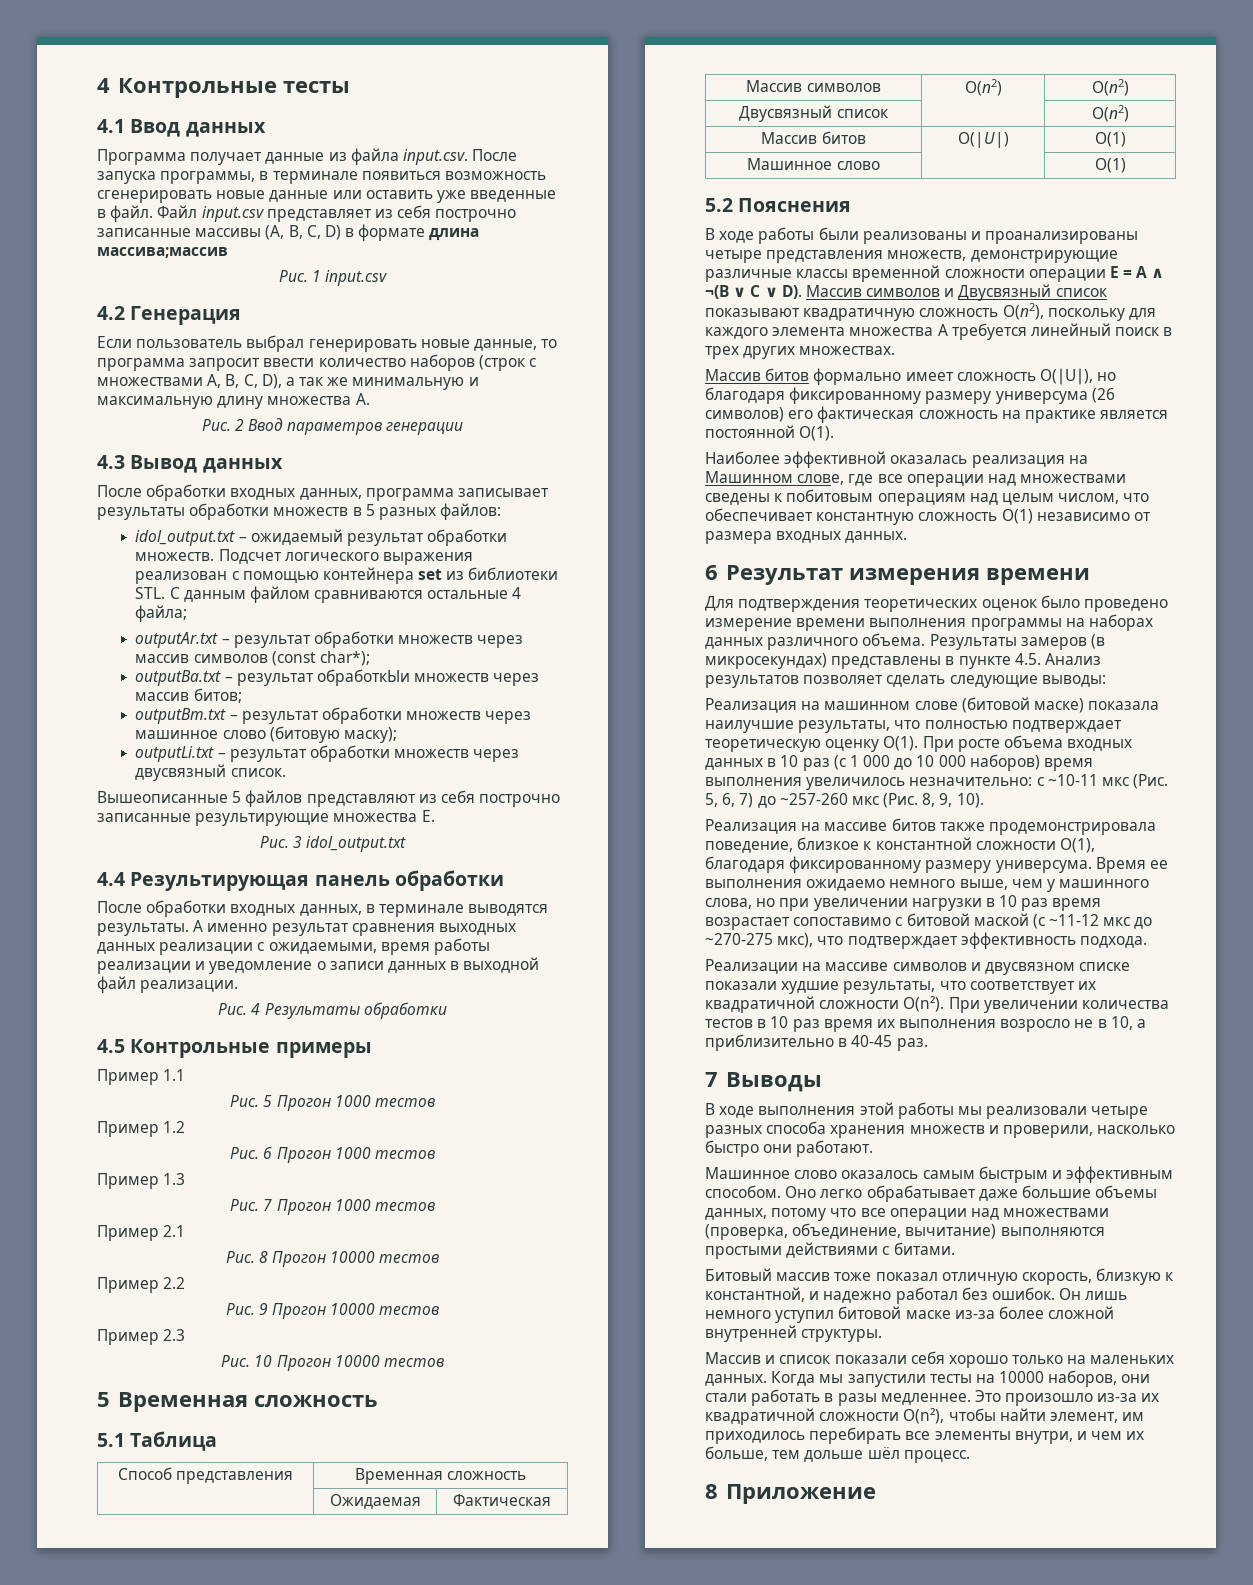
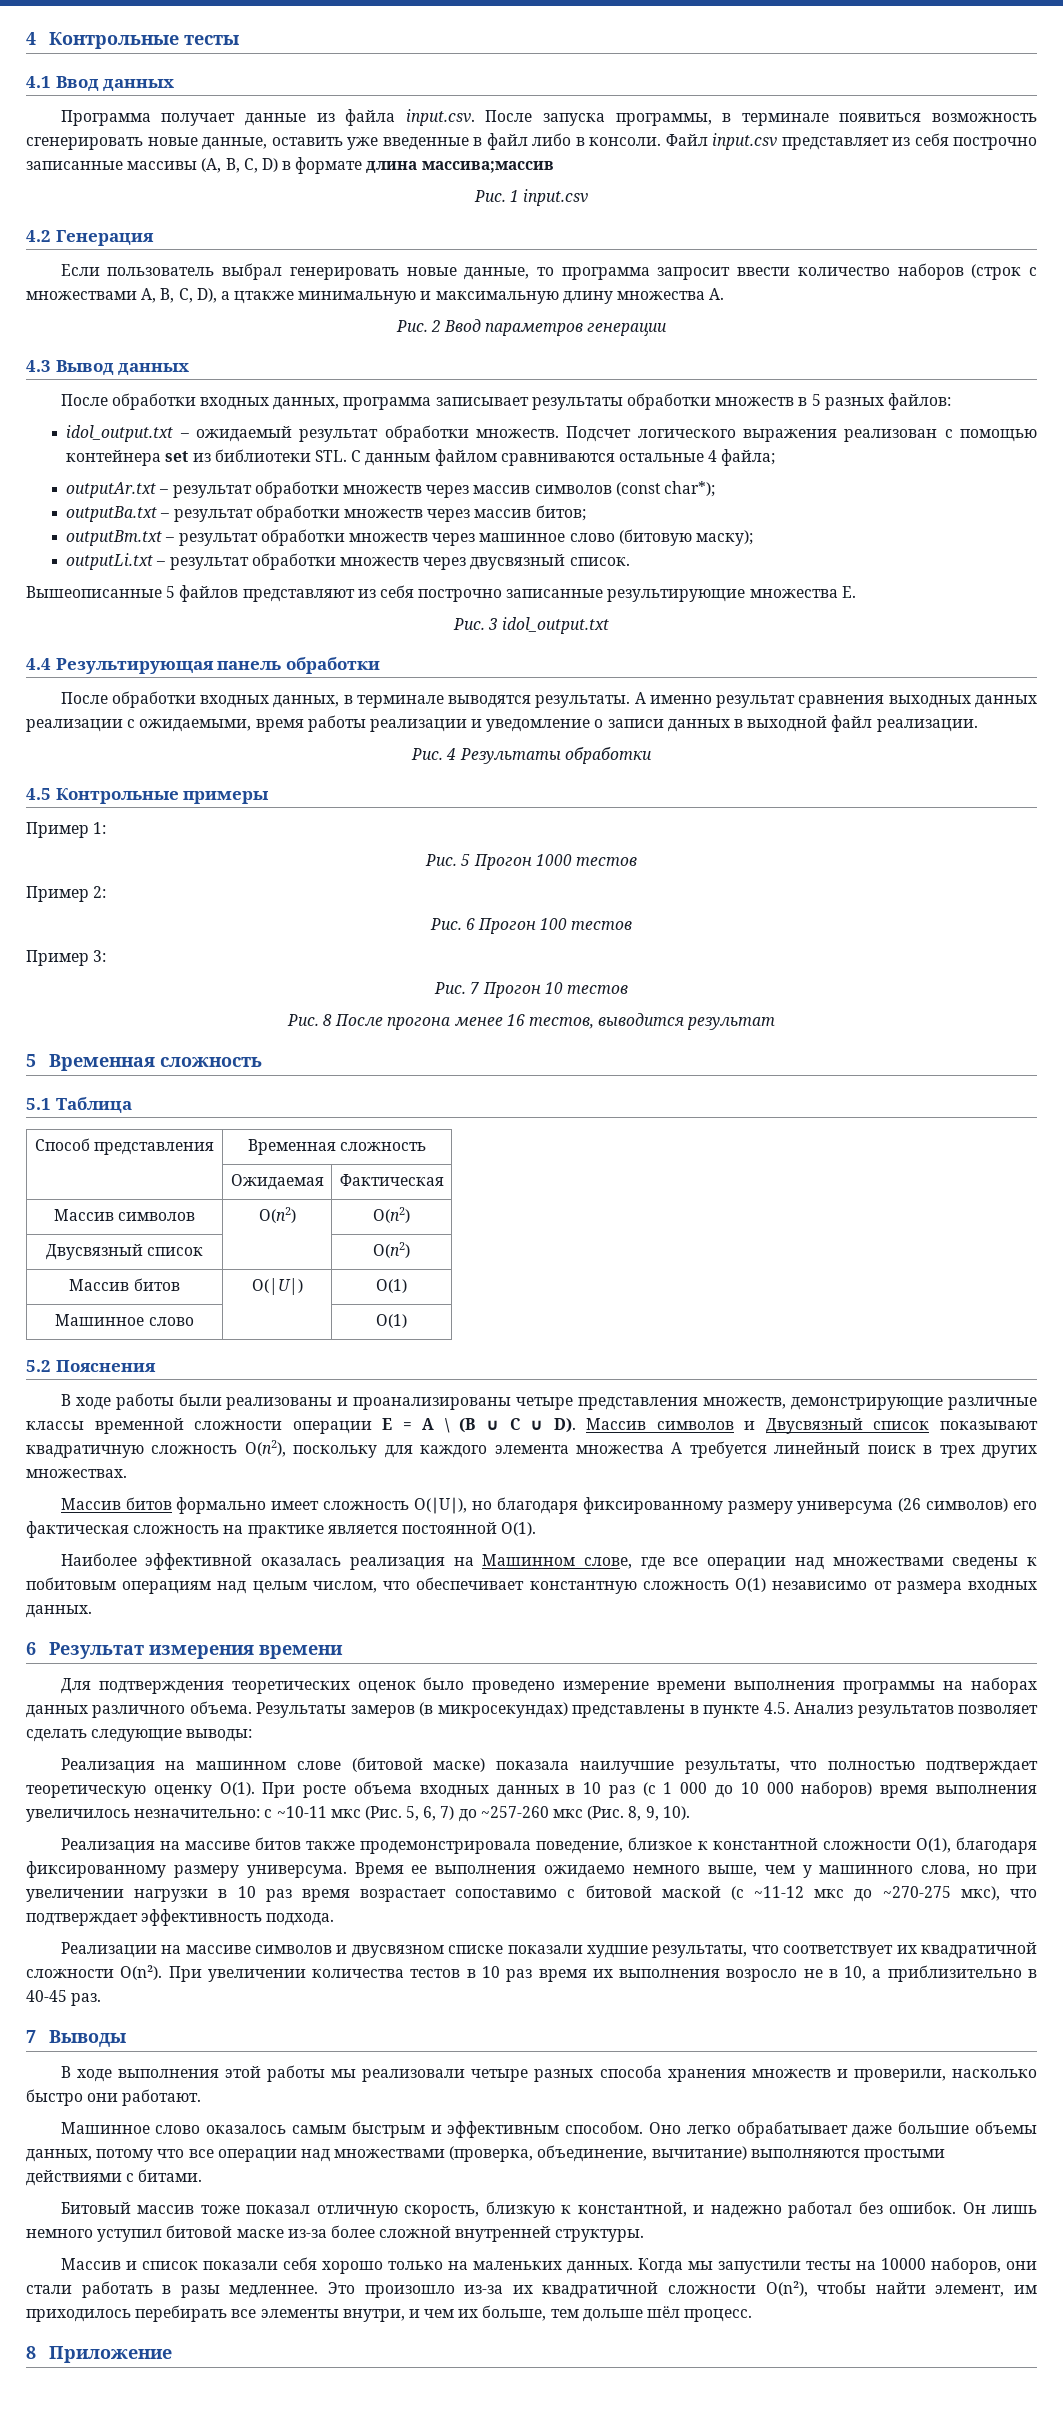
- Программа получает данные из файла input.csv. После запуска программы, в терминале появиться возможность сгенерировать новые данные или оставить уже введенные в файл.
+ Программа получает данные из файла input.csv. После запуска программы, в терминале появиться возможность сгенерировать новые данные, оставить уже введенные в файл либо в консоли.
- Если пользователь выбрал генерировать новые данные, то программа запросит ввести количество наборов (строк с множествами A, B, C, D), а так же минимальную и максимальную длину множества А.
+ Если пользователь выбрал генерировать новые данные, то программа запросит ввести количество наборов (строк с множествами A, B, C, D), а цтакже минимальную и максимальную длину множества А.
- outputBa.txt – результат обработкЫи множеств через массив битов;
+ outputBa.txt – результат обработки множеств через массив битов;
- Пример 1.1
+ Пример 1:
- Пример 1.2
+ Пример 2:
- Рис. 6 Прогон 1000 тестов
- Пример 1.3
+ Рис. 6 Прогон 100 тестов
+ Пример 3:
- Рис. 7 Прогон 1000 тестов
- Пример 2.1
+ Рис. 7 Прогон 10 тестов
- Рис. 8 Прогон 10000 тестов
- Пример 2.2
- Рис. 9 Прогон 10000 тестов
- Пример 2.3
- Рис. 10 Прогон 10000 тестов
+ Рис. 8 После прогона менее 16 тестов, выводится результат
- В ходе работы были реализованы и проанализированы четыре представления множеств, демонстрирующие различные классы временной сложности операции E = A ∧ ¬(B ∨ C ∨ D). Массив символов и Двусвязный список показывают квадратичную сложность O(n2), поскольку для каждого элемента множества A требуется линейный поиск в трех других множествах.
+ В ходе работы были реализованы и проанализированы четыре представления множеств, демонстрирующие различные классы временной сложности операции E = A \ (B ∪ C ∪ D). Массив символов и Двусвязный список показывают квадратичную сложность O(n2), поскольку для каждого элемента множества A требуется линейный поиск в трех других множествах.

